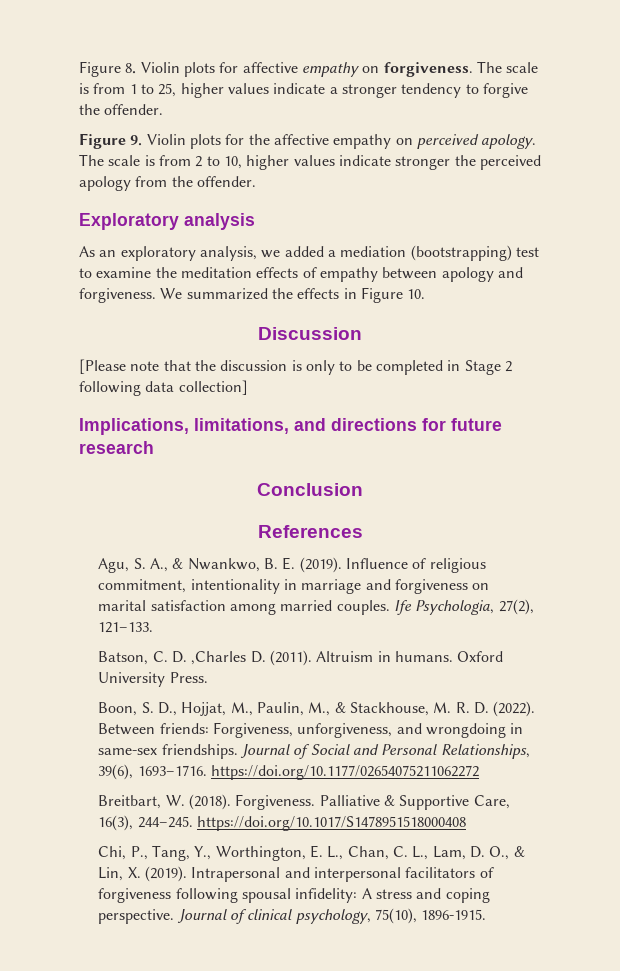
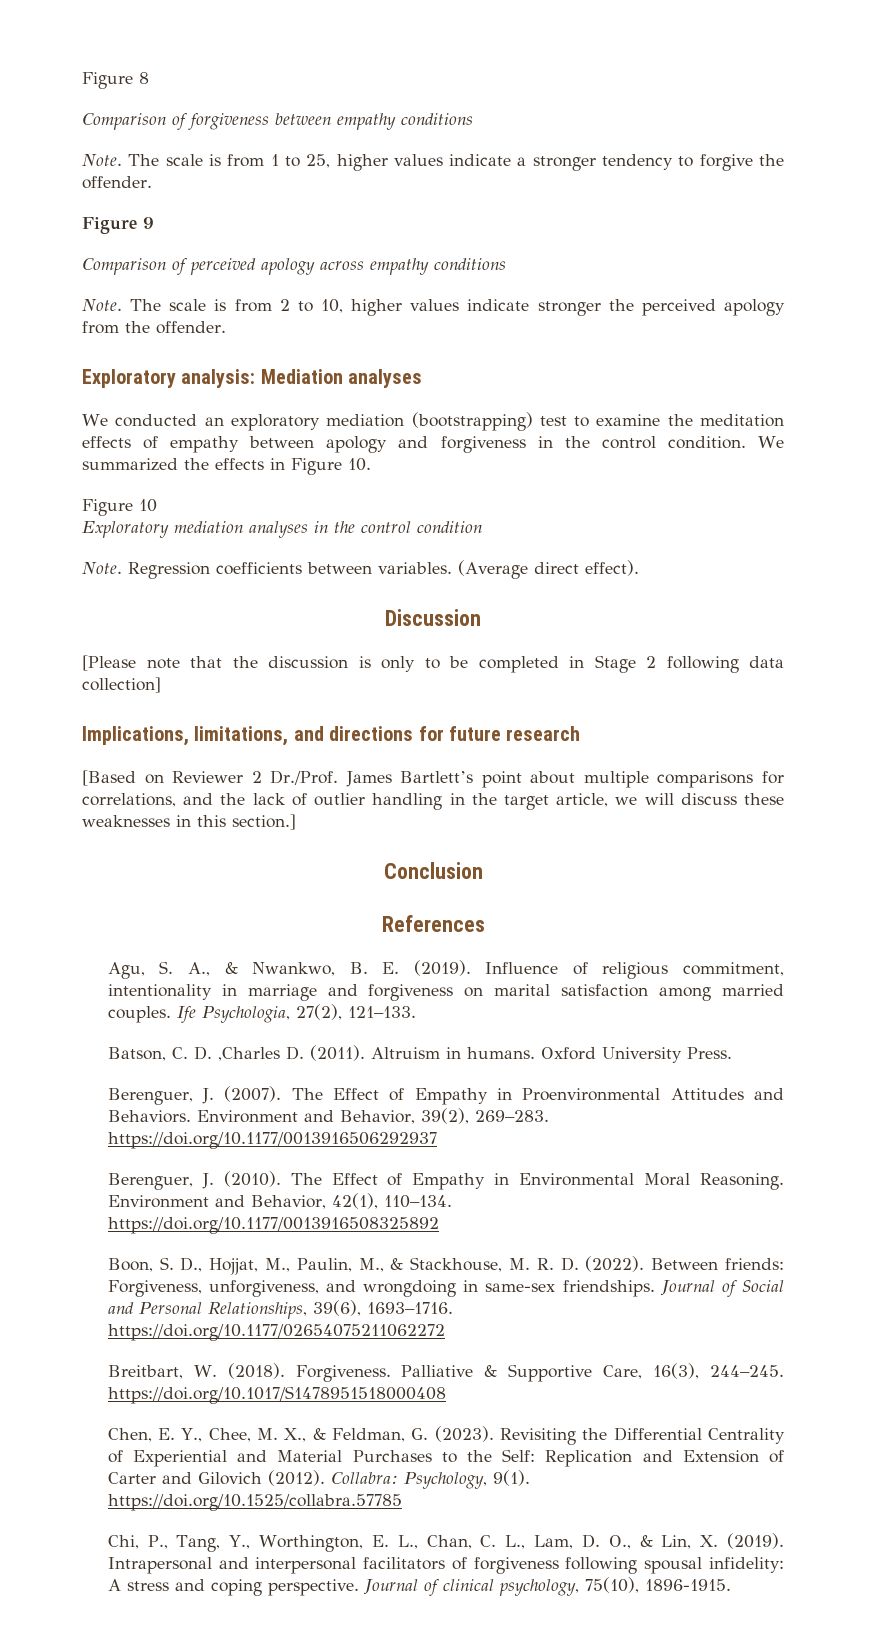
- Figure 8. Violin plots for affective empathy on forgiveness.
+ Figure 8
+ Comparison of forgiveness between empathy conditions
+ Note.
- Figure 9. Violin plots for the affective empathy on perceived apology.
+ Figure 9
+ Comparison of perceived apology across empathy conditions
+ Note.
- Exploratory analysis
- As an exploratory analysis, we added a mediation (bootstrapping) test to examine the meditation effects of empathy between apology and forgiveness.
+ Exploratory analysis: Mediation analyses
+ We conducted an exploratory mediation (bootstrapping) test to examine the meditation effects of empathy between apology and forgiveness in the control condition.
+ Figure 10
+ Exploratory mediation analyses in the control condition
+ Note. Regression coefficients between variables. (Average direct effect).
+ [Based on Reviewer 2 Dr./Prof. James Bartlett’s point about multiple comparisons for correlations, and the lack of outlier handling in the target article, we will discuss these weaknesses in this section.]
+ Berenguer, J. (2007). The Effect of Empathy in Proenvironmental Attitudes and Behaviors. Environment and Behavior, 39(2), 269–283. https://doi.org/10.1177/0013916506292937
+ Berenguer, J. (2010). The Effect of Empathy in Environmental Moral Reasoning. Environment and Behavior, 42(1), 110–134. https://doi.org/10.1177/0013916508325892
+ Chen, E. Y., Chee, M. X., & Feldman, G. (2023). Revisiting the Differential Centrality of Experiential and Material Purchases to the Self: Replication and Extension of Carter and Gilovich (2012). Collabra: Psychology, 9(1). https://doi.org/10.1525/collabra.57785

